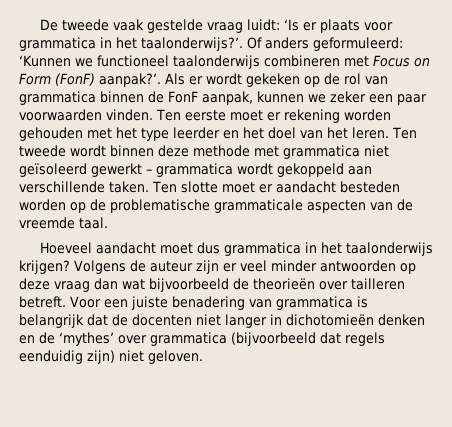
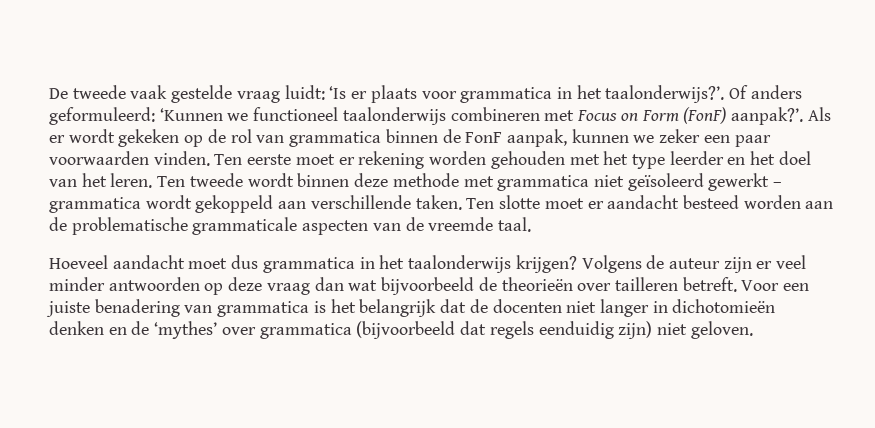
- Ten slotte moet er aandacht besteden worden op de problematische grammaticale aspecten van de vreemde taal.
+ Ten slotte moet er aandacht besteed worden aan de problematische grammaticale aspecten van de vreemde taal.
- Voor een juiste benadering van grammatica is belangrijk dat de docenten niet langer in dichotomieën denken en de ‘mythes’ over grammatica (bijvoorbeeld dat regels eenduidig zijn) niet geloven.
+ Voor een juiste benadering van grammatica is het belangrijk dat de docenten niet langer in dichotomieën denken en de ‘mythes’ over grammatica (bijvoorbeeld dat regels eenduidig zijn) niet geloven.

